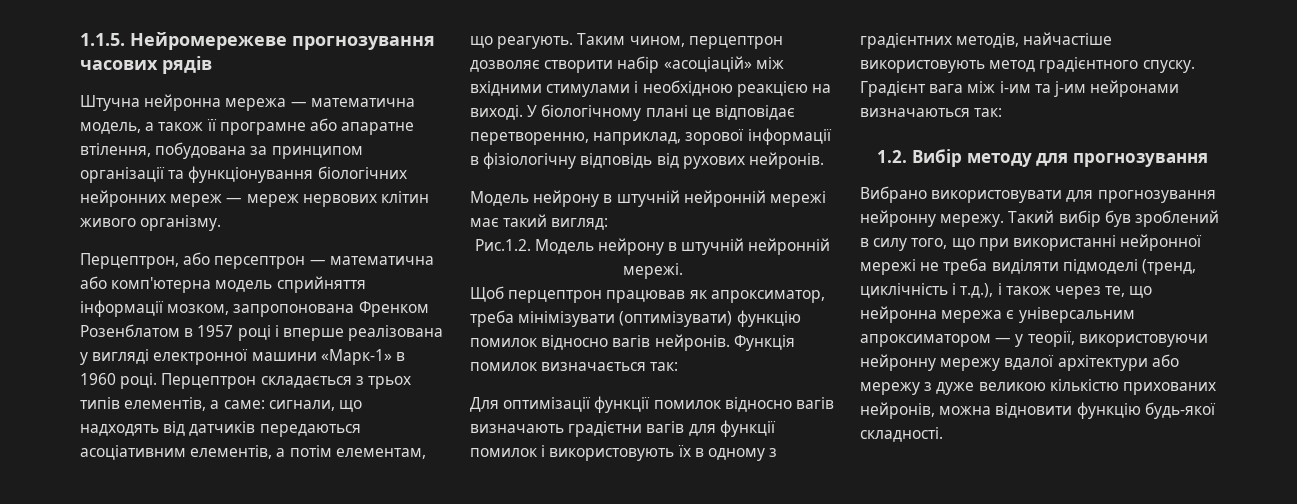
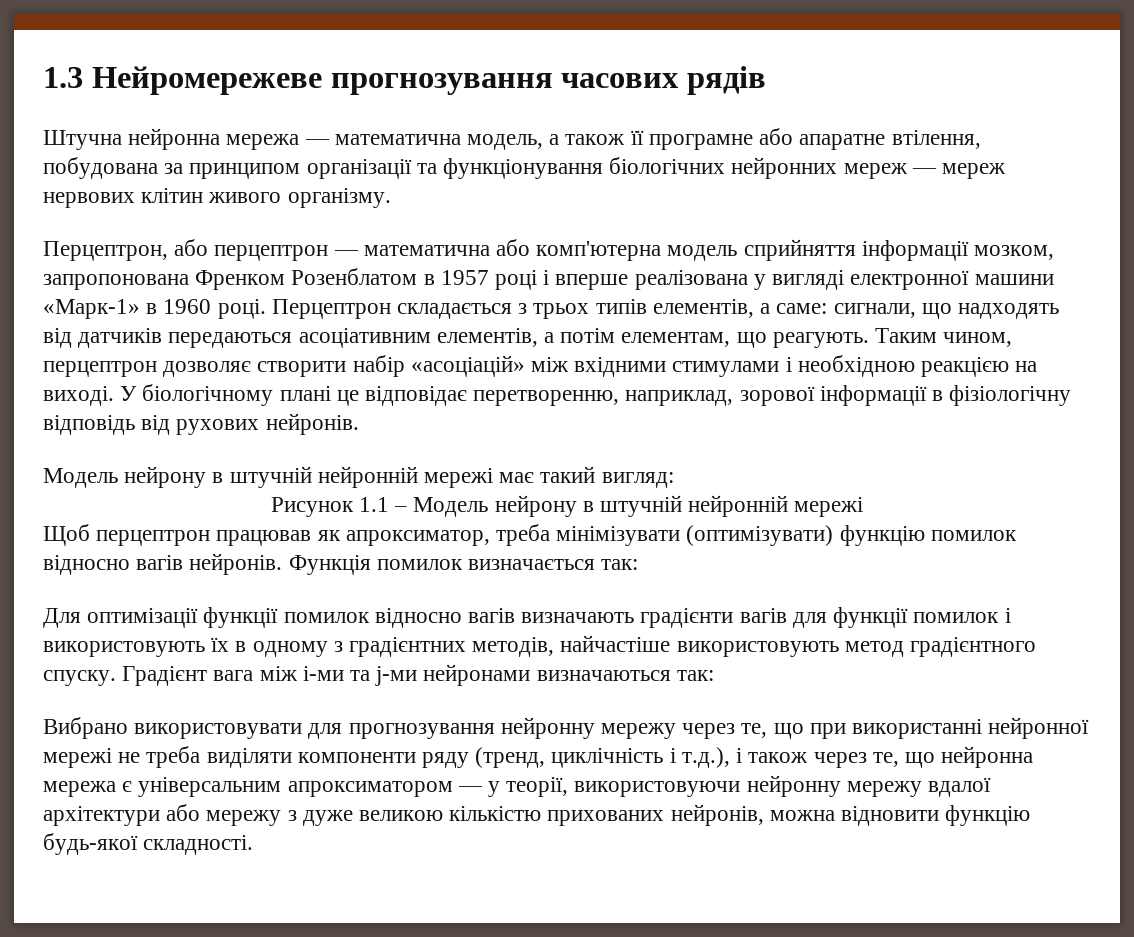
- 1.1.5. Нейромережеве прогнозування часових рядів
+ 1.3 Нейромережеве прогнозування часових рядів
- Перцептрон, або персептрон — математична або комп'ютерна модель сприйняття інформації мозком, запропонована Френком Розенблатом в 1957 році і вперше реалізована у вигляді електронної машини «Марк-1» в 1960 році.
+ Перцептрон, або перцептрон — математична або комп'ютерна модель сприйняття інформації мозком, запропонована Френком Розенблатом в 1957 році і вперше реалізована у вигляді електронної машини «Марк-1» в 1960 році.
- Рис.1.2. Модель нейрону в штучній нейронній мережі.
+ Рисунок 1.1 – Модель нейрону в штучній нейронній мережі
- Для оптимізації функції помилок відносно вагів визначають градієтни вагів для функції помилок і використовують їх в одному з градієнтних методів, найчастіше використовують метод градієнтного спуску.
+ Для оптимізації функції помилок відносно вагів визначають градієнти вагів для функції помилок і використовують їх в одному з градієнтних методів, найчастіше використовують метод градієнтного спуску.
- Градієнт вага між i-им та j-им нейронами визначаються так:
+ Градієнт вага між i-ми та j-ми нейронами визначаються так:
- 1.2. Вибір методу для прогнозування
- Вибрано використовувати для прогнозування нейронну мережу. Такий вибір був зроблений в силу того, що при використанні нейронної мережі не треба виділяти підмоделі (тренд, циклічність і т.д.), і також через те, що нейронна мережа є універсальним апроксиматором — у теорії, використовуючи нейронну мережу вдалої архітектури або мережу з дуже великою кількістю прихованих нейронів, можна відновити функцію будь-якої складності.
+ Вибрано використовувати для прогнозування нейронну мережу через те, що при використанні нейронної мережі не треба виділяти компоненти ряду (тренд, циклічність і т.д.), і також через те, що нейронна мережа є універсальним апроксиматором — у теорії, використовуючи нейронну мережу вдалої архітектури або мережу з дуже великою кількістю прихованих нейронів, можна відновити функцію будь-якої складності.

